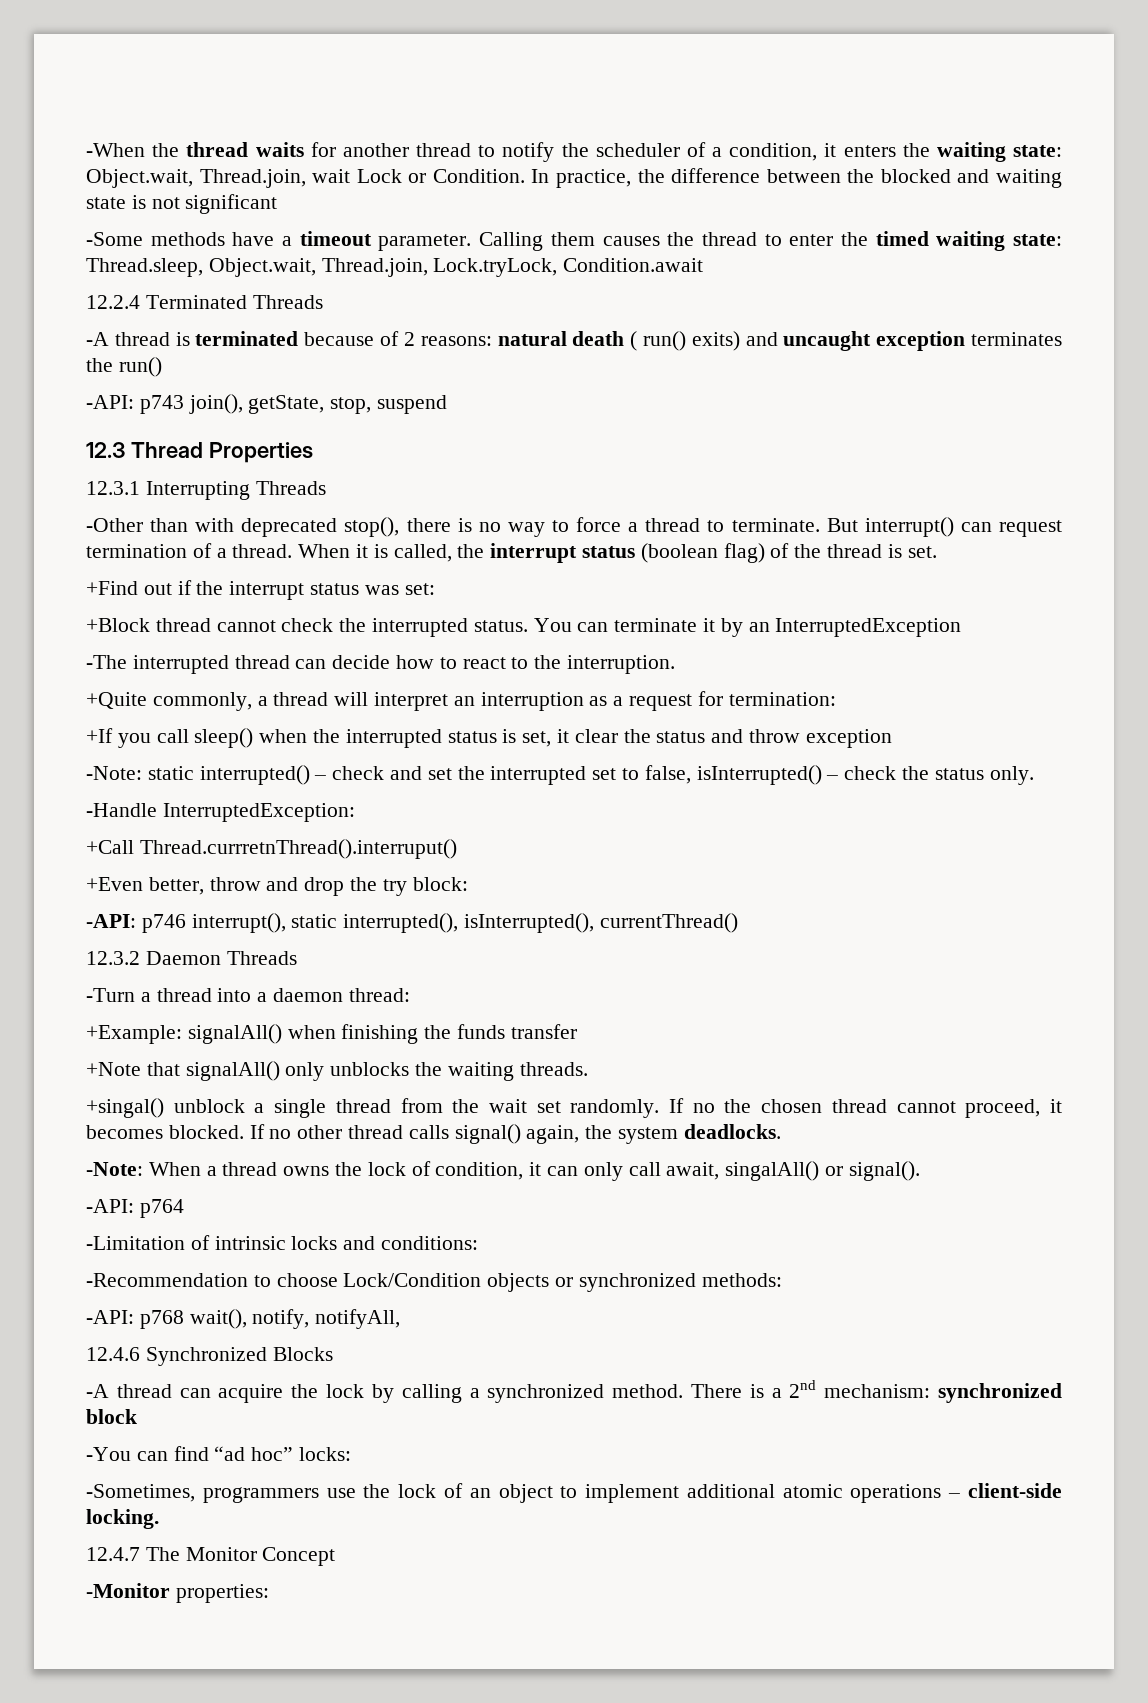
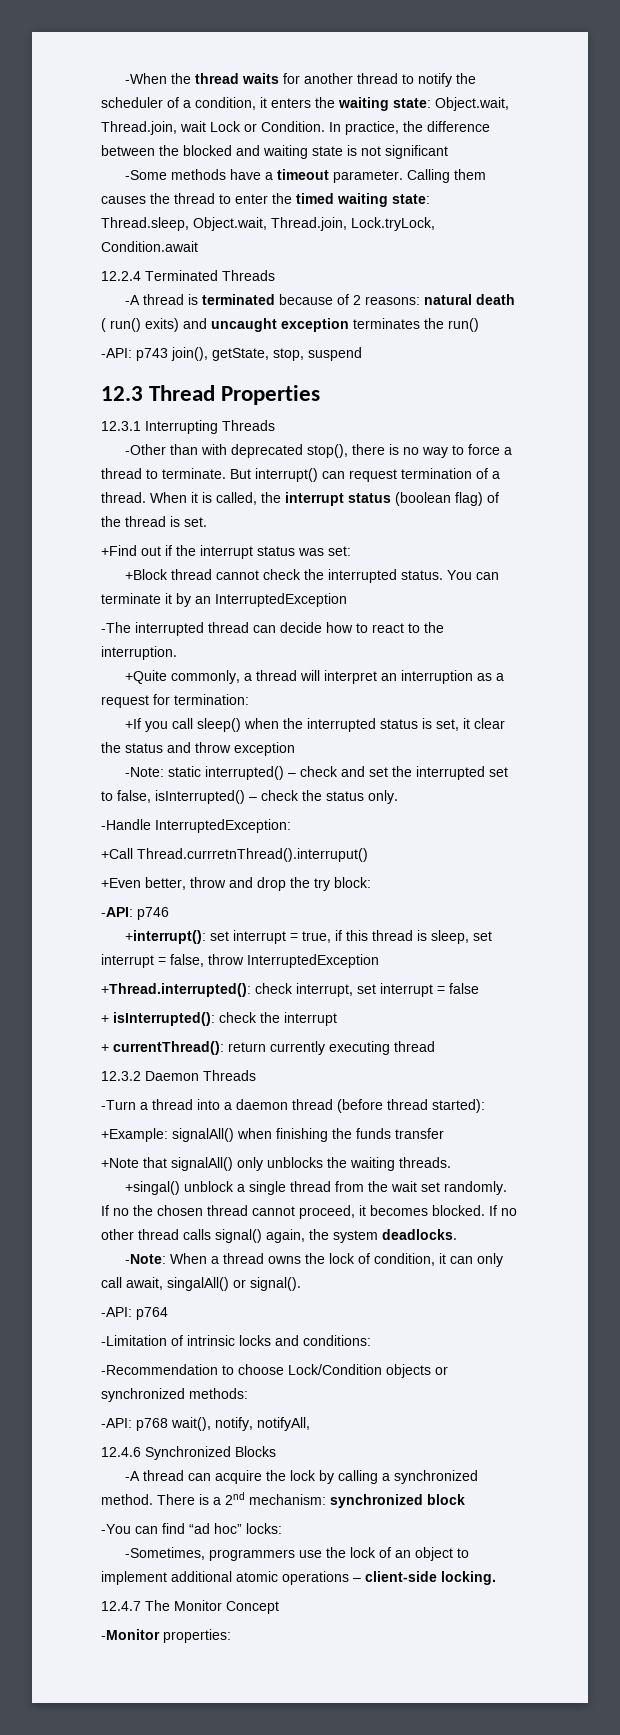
- -API: p746 interrupt(), static interrupted(), isInterrupted(), currentThread()
+ -API: p746
+ +interrupt(): set interrupt = true, if this thread is sleep, set interrupt = false, throw InterruptedException
+ +Thread.interrupted(): check interrupt, set interrupt = false
+ + isInterrupted(): check the interrupt
+ + currentThread(): return currently executing thread
- -Turn a thread into a daemon thread:
+ -Turn a thread into a daemon thread (before thread started):

